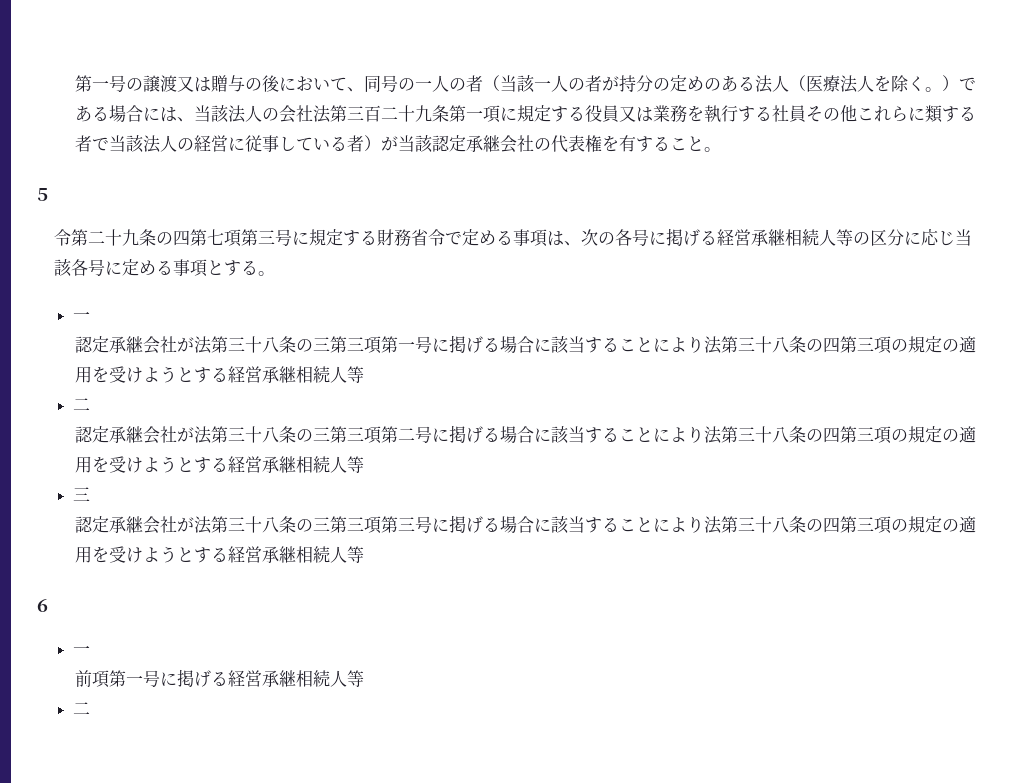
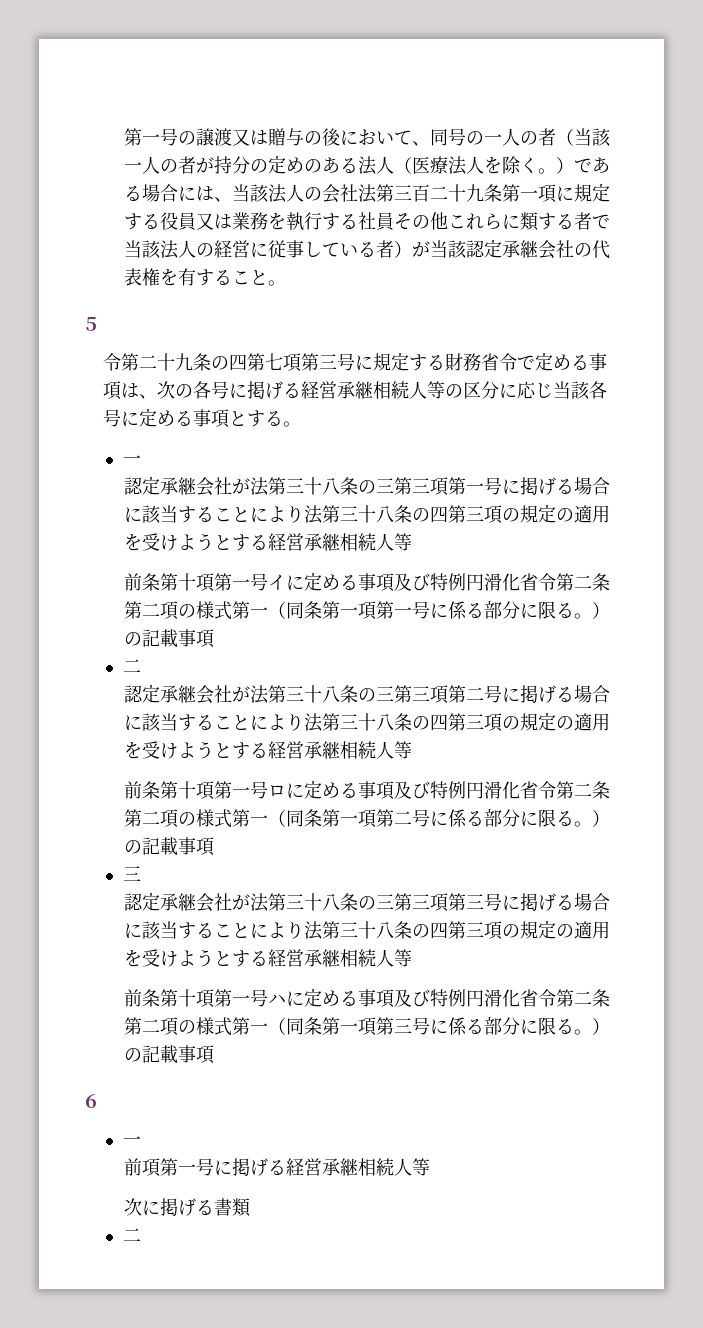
+ 前条第十項第一号イに定める事項及び特例円滑化省令第二条第二項の様式第一（同条第一項第一号に係る部分に限る。）の記載事項
+ 前条第十項第一号ロに定める事項及び特例円滑化省令第二条第二項の様式第一（同条第一項第二号に係る部分に限る。）の記載事項
+ 前条第十項第一号ハに定める事項及び特例円滑化省令第二条第二項の様式第一（同条第一項第三号に係る部分に限る。）の記載事項
+ 次に掲げる書類

